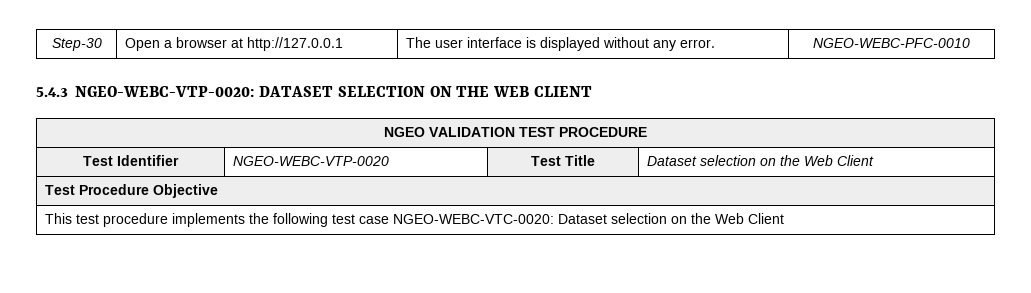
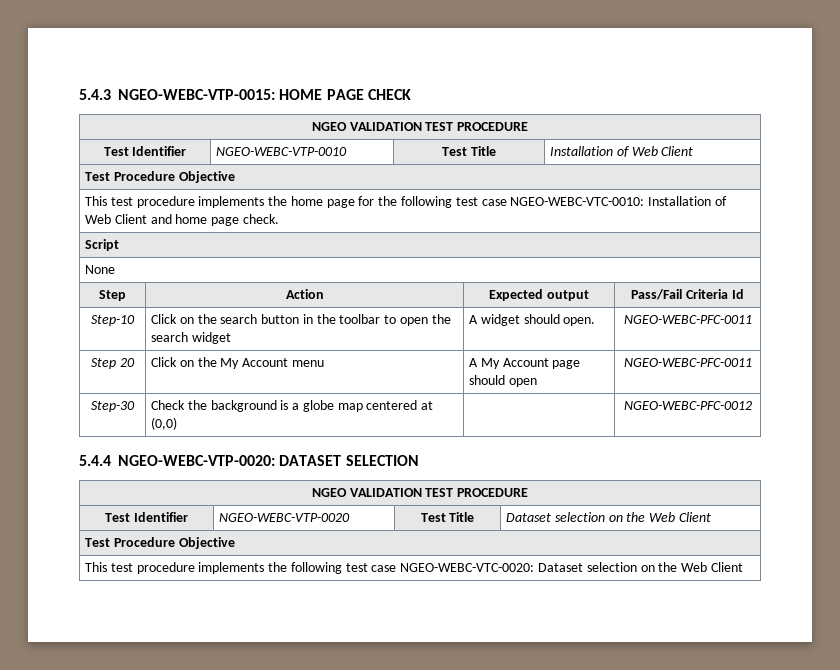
- Step-30 | Open a browser at http://127.0.0.1 | The user interface is displayed without any error. | NGEO-WEBC-PFC-0010
- 5.4.3 NGEO-WEBC-VTP-0020: DATASET SELECTION ON THE WEB CLIENT
+ 5.4.3 NGEO-WEBC-VTP-0015: HOME PAGE CHECK
+ NGEO VALIDATION TEST PROCEDURE
+ Test Identifier | NGEO-WEBC-VTP-0010 | Test Title | Installation of Web Client
+ Test Procedure Objective
+ This test procedure implements the home page for the following test case NGEO-WEBC-VTC-0010: Installation of Web Client and home page check.
+ Script
+ None
+ Step | Action | Expected output | Pass/Fail Criteria Id
+ Step-10 | Click on the search button in the toolbar to open the search widget | A widget should open. | NGEO-WEBC-PFC-0011
+ Step 20 | Click on the My Account menu | A My Account page should open | NGEO-WEBC-PFC-0011
+ Step-30 | Check the background is a globe map centered at (0,0) | | NGEO-WEBC-PFC-0012
+ 5.4.4 NGEO-WEBC-VTP-0020: DATASET SELECTION

